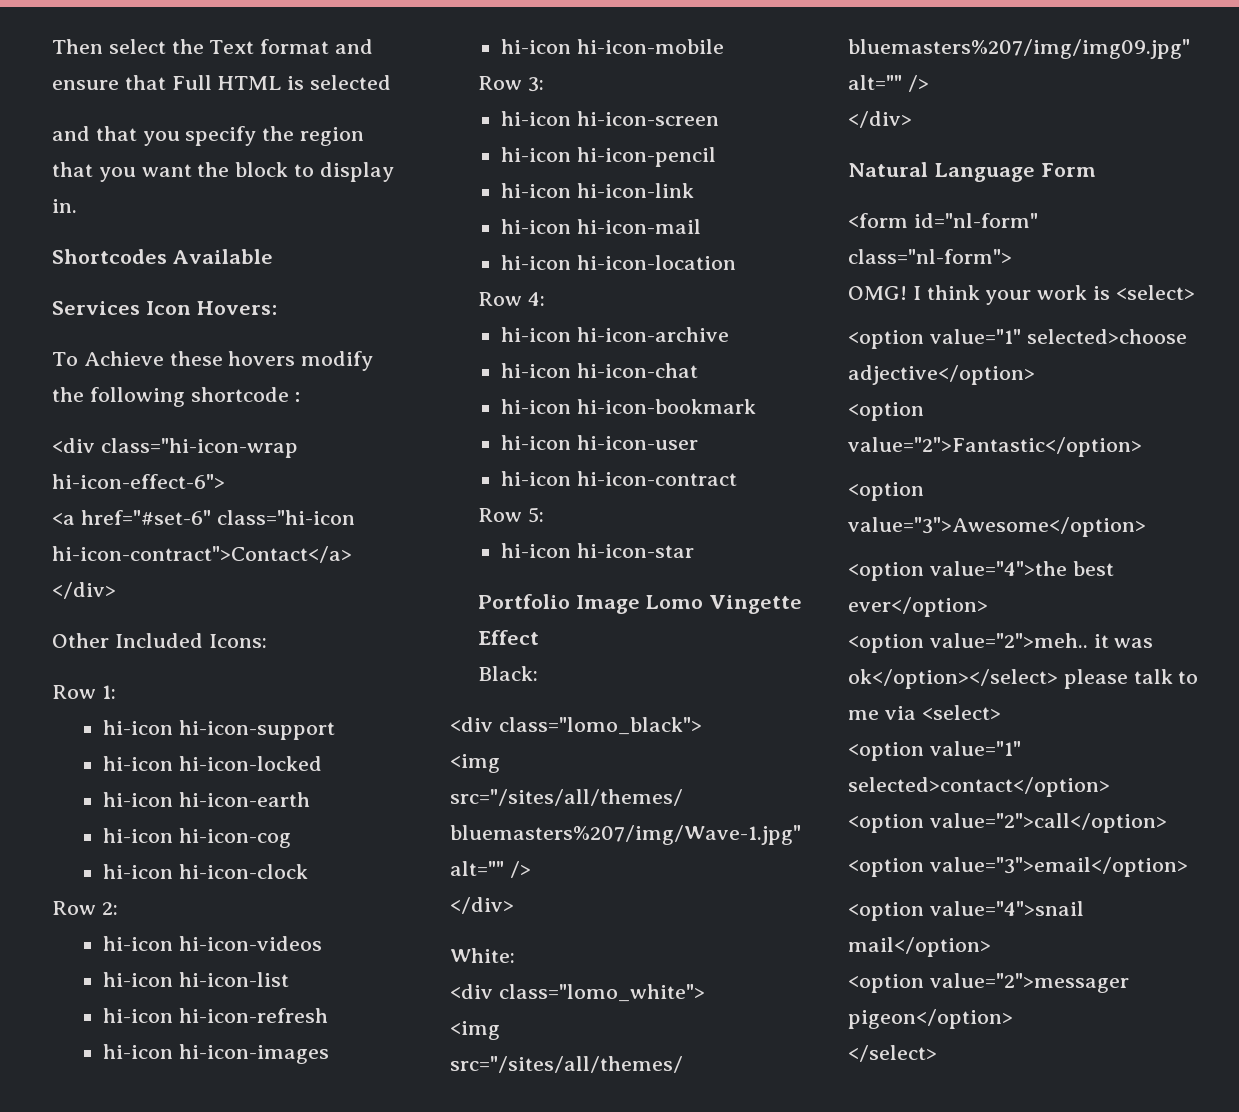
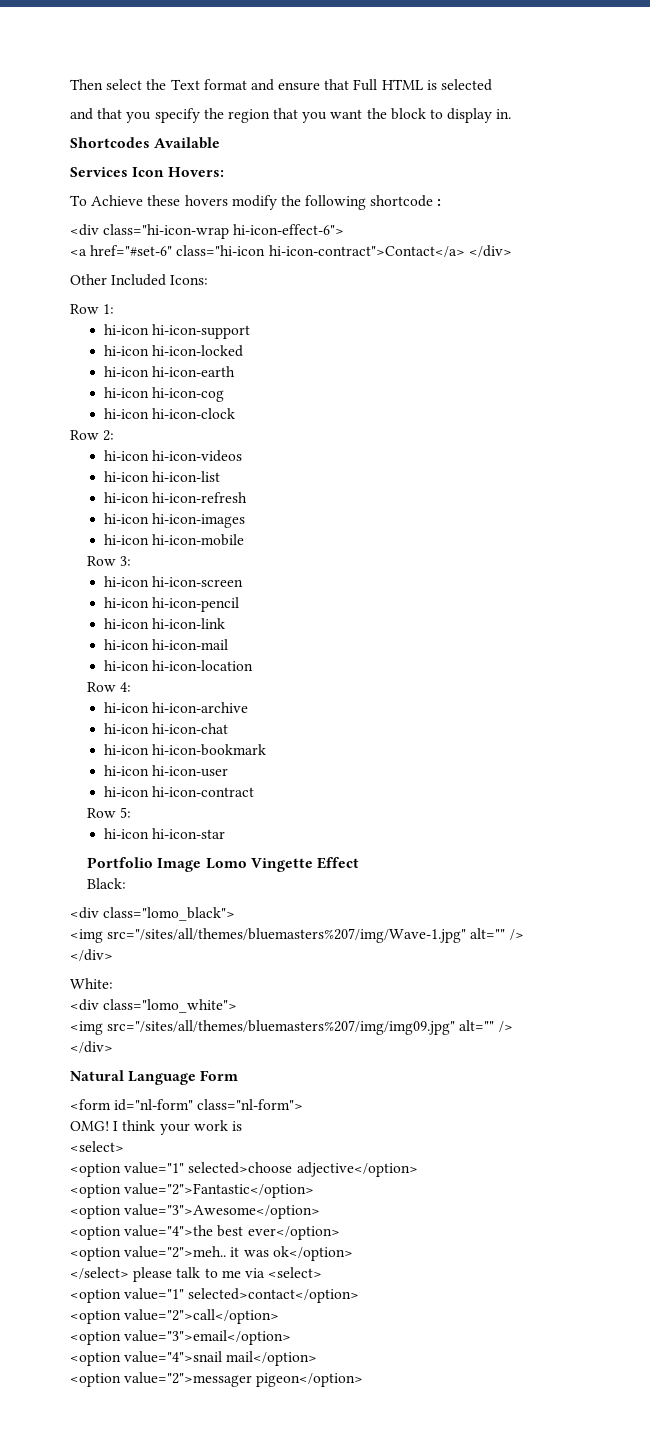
- I think your work is <select>
+ I think your work is
+ <select>
- <option value="2">meh.. it was ok</option></select> please talk to me via <select>
+ <option value="2">meh.. it was ok</option>
+ </select> please talk to me via <select>
- </select>

